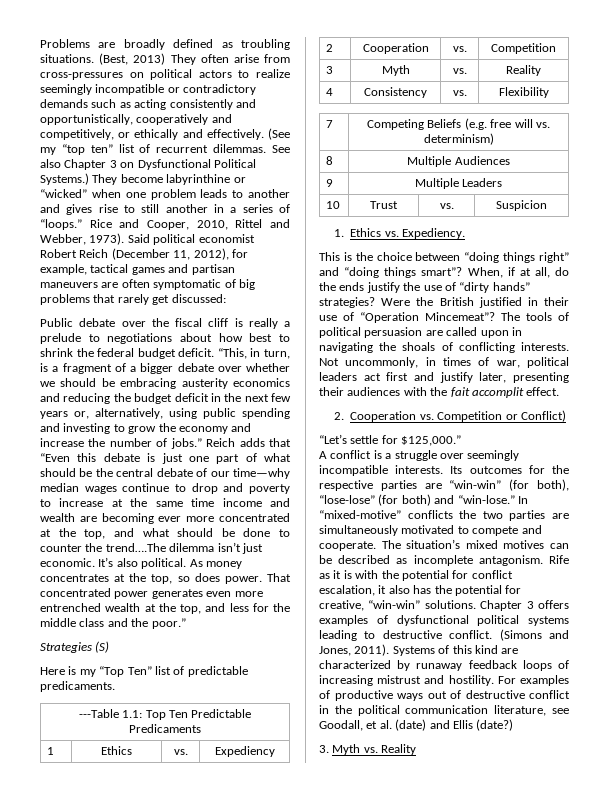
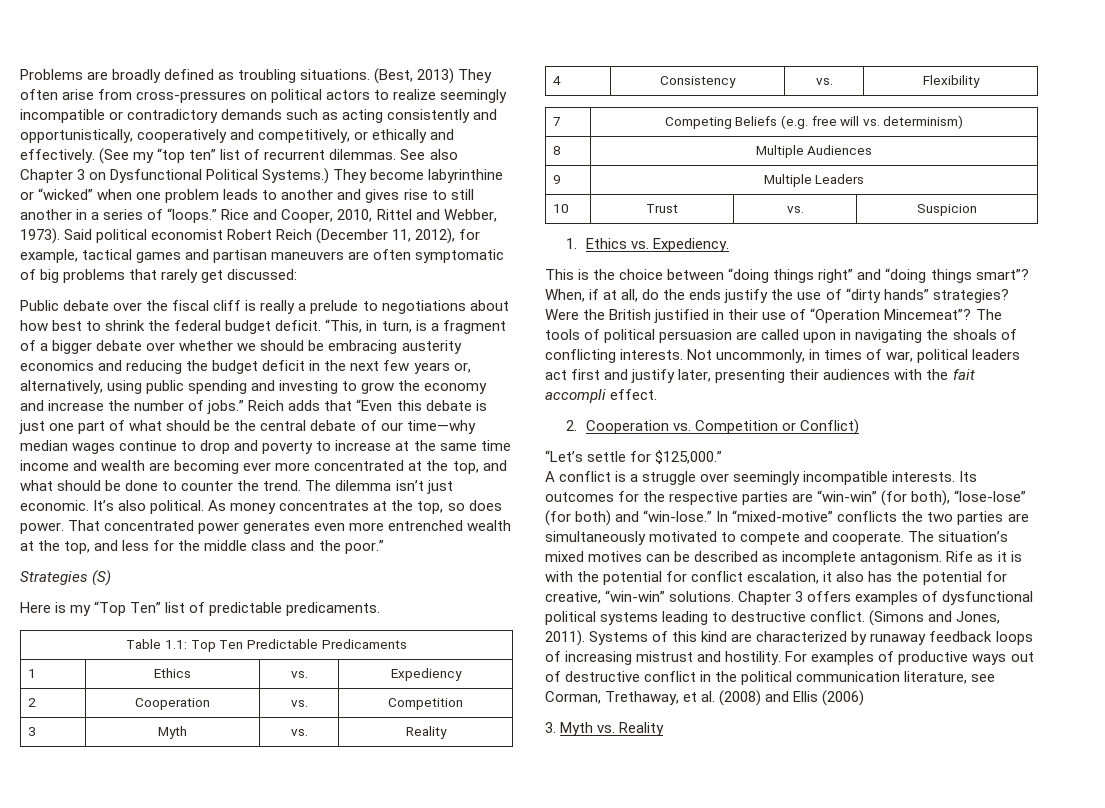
- Reich adds that “Even this debate is just one part of what should be the central debate of our time—why median wages continue to drop and poverty to increase at the same time income and wealth are becoming ever more concentrated at the top, and what should be done to counter the trend….The dilemma isn’t just economic.
+ Reich adds that “Even this debate is just one part of what should be the central debate of our time—why median wages continue to drop and poverty to increase at the same time income and wealth are becoming ever more concentrated at the top, and what should be done to counter the trend. The dilemma isn’t just economic.
- ---Table 1.1: Top Ten Predictable Predicaments
+ Table 1.1: Top Ten Predictable Predicaments
- Not uncommonly, in times of war, political leaders act first and justify later, presenting their audiences with the fait accomplit effect.
+ Not uncommonly, in times of war, political leaders act first and justify later, presenting their audiences with the fait accompli effect.
- For examples of productive ways out of destructive conflict in the political communication literature, see Goodall, et al. (date) and Ellis (date?)
+ For examples of productive ways out of destructive conflict in the political communication literature, see Corman, Trethaway, et al. (2008) and Ellis (2006)

